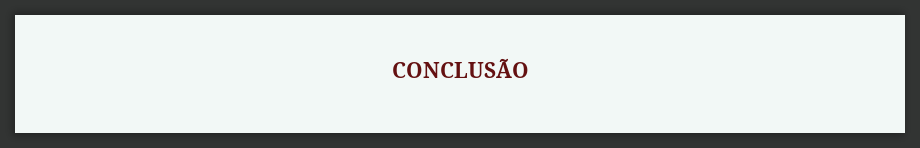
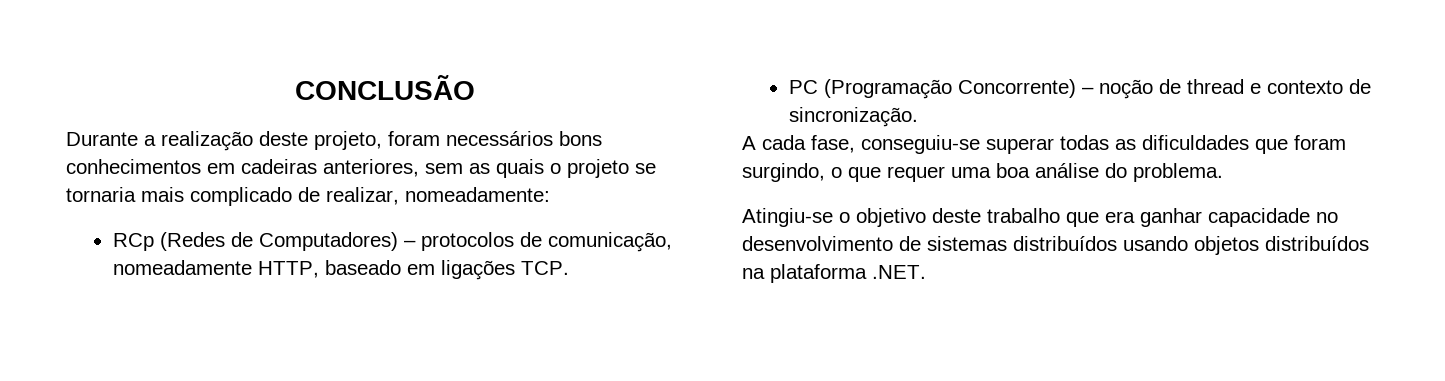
+ Durante a realização deste projeto, foram necessários bons conhecimentos em cadeiras anteriores, sem as quais o projeto se tornaria mais complicado de realizar, nomeadamente:
+ RCp (Redes de Computadores) – protocolos de comunicação, nomeadamente HTTP, baseado em ligações TCP.
+ PC (Programação Concorrente) – noção de thread e contexto de sincronização.
+ A cada fase, conseguiu-se superar todas as dificuldades que foram surgindo, o que requer uma boa análise do problema.
+ Atingiu-se o objetivo deste trabalho que era ganhar capacidade no desenvolvimento de sistemas distribuídos usando objetos distribuídos na plataforma .NET.

